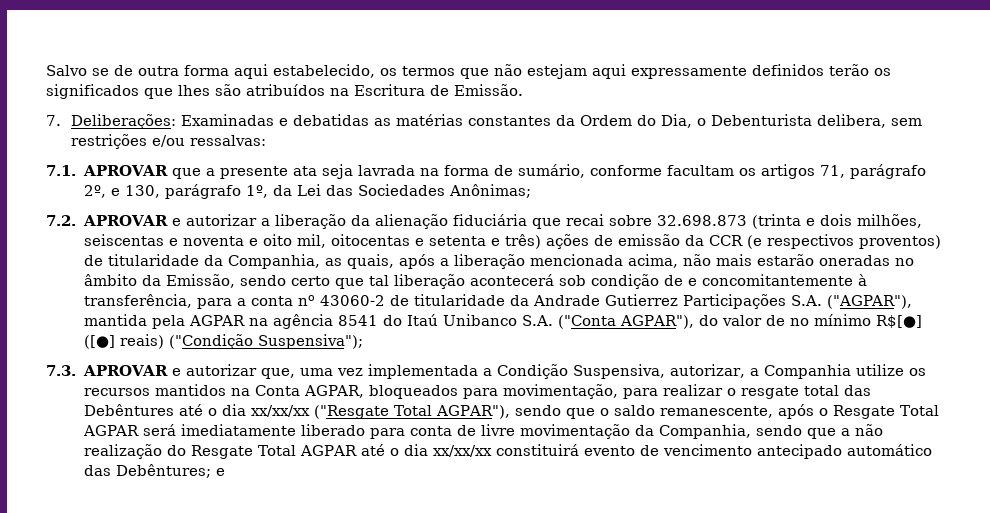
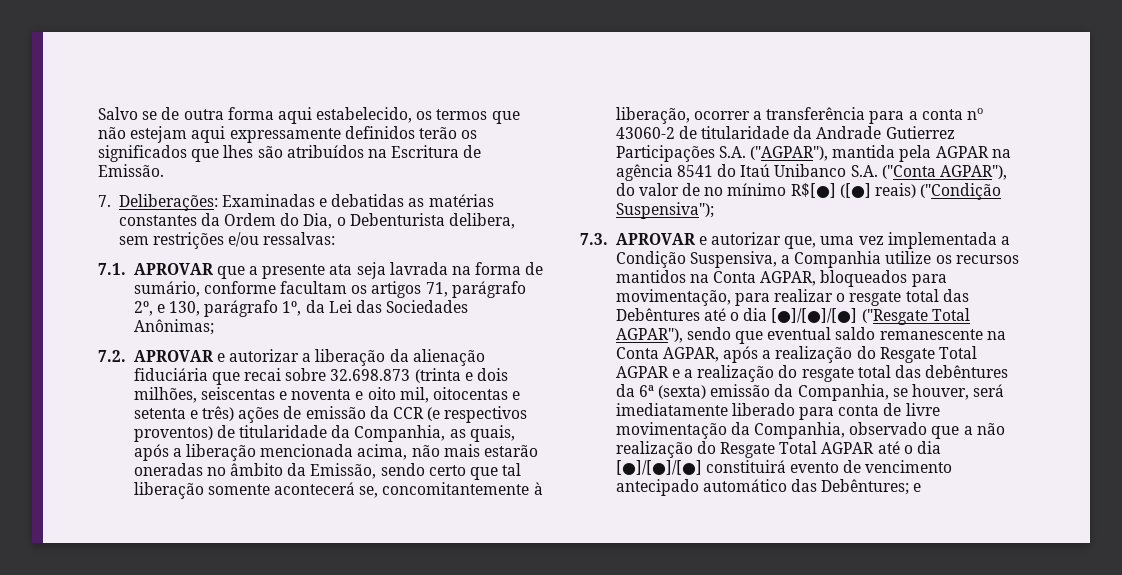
- 7.2. APROVAR e autorizar a liberação da alienação fiduciária que recai sobre 32.698.873 (trinta e dois milhões, seiscentas e noventa e oito mil, oitocentas e setenta e três) ações de emissão da CCR (e respectivos proventos) de titularidade da Companhia, as quais, após a liberação mencionada acima, não mais estarão oneradas no âmbito da Emissão, sendo certo que tal liberação acontecerá sob condição de e concomitantemente à transferência, para a conta no 43060-2 de titularidade da Andrade Gutierrez Participações S.A. ("AGPAR"), mantida pela AGPAR na agência 8541 do Itaú Unibanco S.A. ("Conta AGPAR"), do valor de no mínimo R$[●] ([●] reais) ("Condição Suspensiva");
+ 7.2. APROVAR e autorizar a liberação da alienação fiduciária que recai sobre 32.698.873 (trinta e dois milhões, seiscentas e noventa e oito mil, oitocentas e setenta e três) ações de emissão da CCR (e respectivos proventos) de titularidade da Companhia, as quais, após a liberação mencionada acima, não mais estarão oneradas no âmbito da Emissão, sendo certo que tal liberação somente acontecerá se, concomitantemente à liberação, ocorrer a transferência para a conta no 43060-2 de titularidade da Andrade Gutierrez Participações S.A. ("AGPAR"), mantida pela AGPAR na agência 8541 do Itaú Unibanco S.A. ("Conta AGPAR"), do valor de no mínimo R$[●] ([●] reais) ("Condição Suspensiva");
- 7.3. APROVAR e autorizar que, uma vez implementada a Condição Suspensiva, autorizar, a Companhia utilize os recursos mantidos na Conta AGPAR, bloqueados para movimentação, para realizar o resgate total das Debêntures até o dia xx/xx/xx ("Resgate Total AGPAR"), sendo que o saldo remanescente, após o Resgate Total AGPAR será imediatamente liberado para conta de livre movimentação da Companhia, sendo que a não realização do Resgate Total AGPAR até o dia xx/xx/xx constituirá evento de vencimento antecipado automático das Debêntures;
+ 7.3. APROVAR e autorizar que, uma vez implementada a Condição Suspensiva, a Companhia utilize os recursos mantidos na Conta AGPAR, bloqueados para movimentação, para realizar o resgate total das Debêntures até o dia [●]/[●]/[●] ("Resgate Total AGPAR"), sendo que eventual saldo remanescente na Conta AGPAR, após a realização do Resgate Total AGPAR e a realização do resgate total das debêntures da 6ª (sexta) emissão da Companhia, se houver, será imediatamente liberado para conta de livre movimentação da Companhia, observado que a não realização do Resgate Total AGPAR até o dia [●]/[●]/[●] constituirá evento de vencimento antecipado automático das Debêntures;

